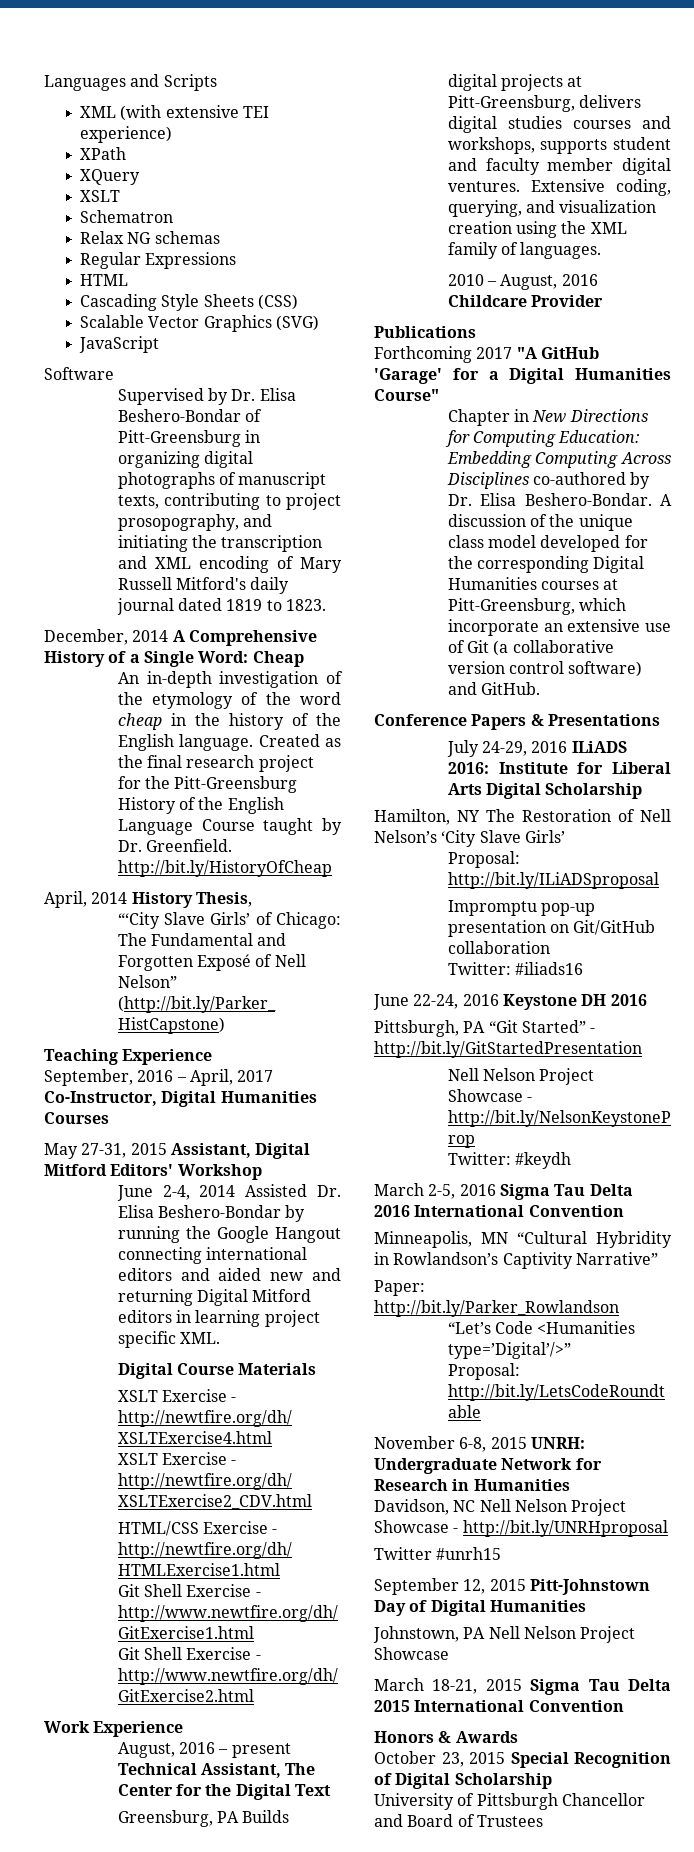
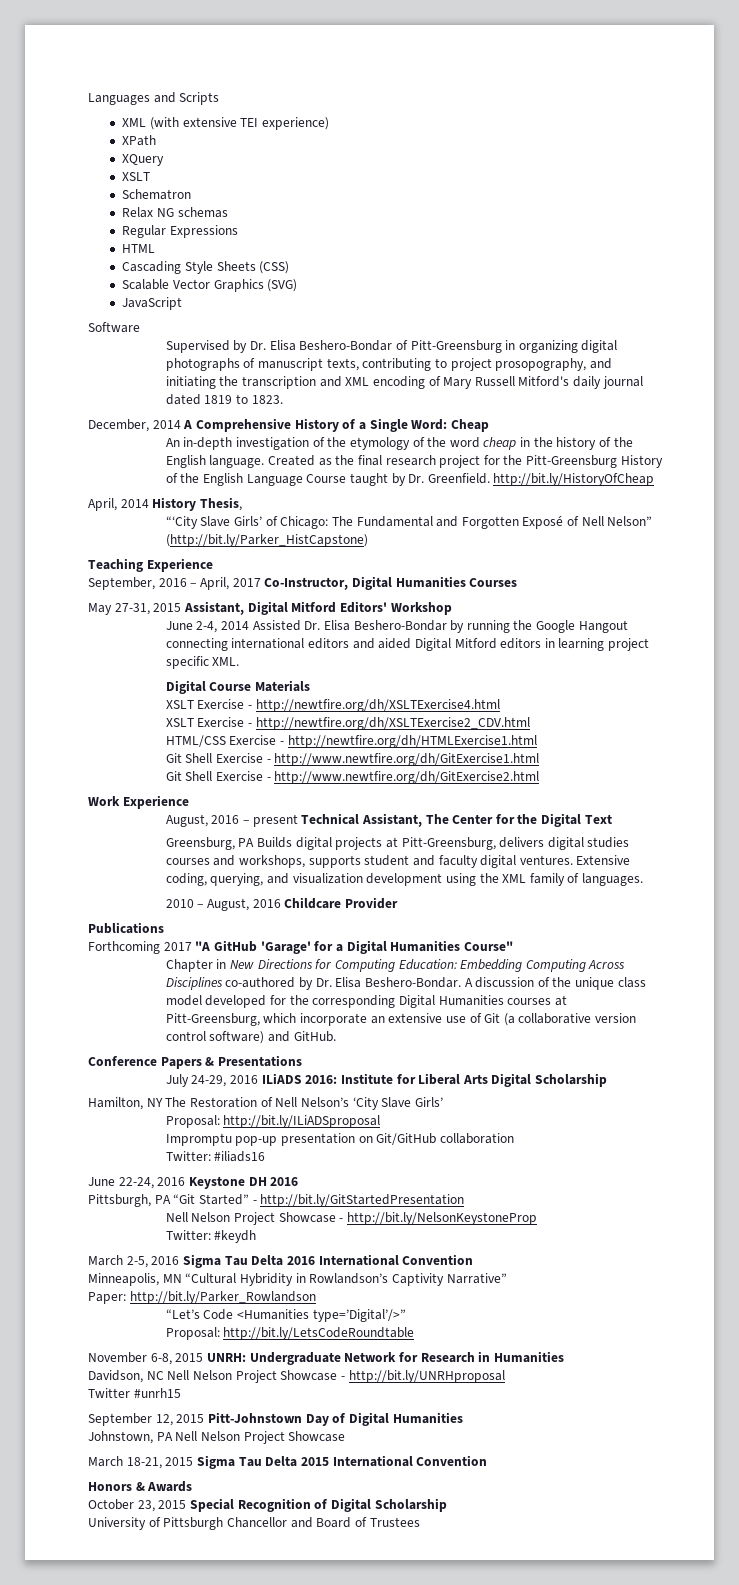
- June 2-4, 2014 Assisted Dr. Elisa Beshero-Bondar by running the Google Hangout connecting international editors and aided new and returning Digital Mitford editors in learning project specific XML.
+ June 2-4, 2014 Assisted Dr. Elisa Beshero-Bondar by running the Google Hangout connecting international editors and aided Digital Mitford editors in learning project specific XML.
- Greensburg, PA Builds digital projects at Pitt-Greensburg, delivers digital studies courses and workshops, supports student and faculty member digital ventures.
+ Greensburg, PA Builds digital projects at Pitt-Greensburg, delivers digital studies courses and workshops, supports student and faculty digital ventures.
- Extensive coding, querying, and visualization creation using the XML family of languages.
+ Extensive coding, querying, and visualization development using the XML family of languages.

